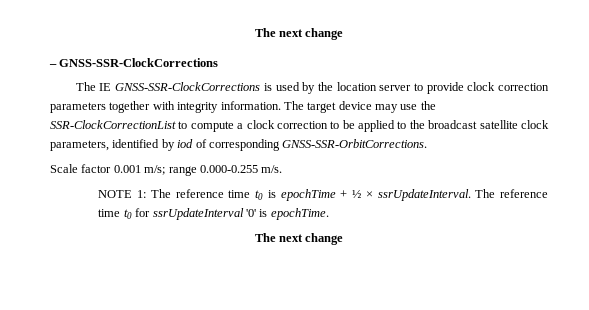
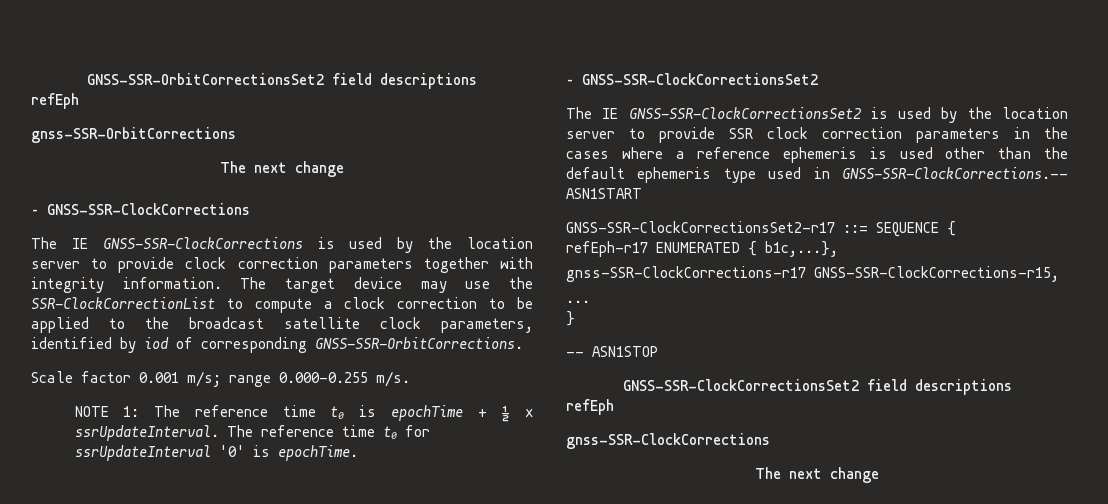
+ GNSS-SSR-OrbitCorrectionsSet2 field descriptions
+ refEph
+ gnss-SSR-OrbitCorrections
+ – GNSS-SSR-ClockCorrectionsSet2
+ The IE GNSS-SSR-ClockCorrectionsSet2 is used by the location server to provide SSR clock correction parameters in the cases where a reference ephemeris is used other than the default ephemeris type used in GNSS-SSR-ClockCorrections.-- ASN1START
+ GNSS-SSR-ClockCorrectionsSet2-r17 ::= SEQUENCE {
+ refEph-r17 ENUMERATED { b1c,...},
+ gnss-SSR-ClockCorrections-r17 GNSS-SSR-ClockCorrections-r15,
+ ...
+ }
+ -- ASN1STOP
+ GNSS-SSR-ClockCorrectionsSet2 field descriptions
+ refEph
+ gnss-SSR-ClockCorrections

